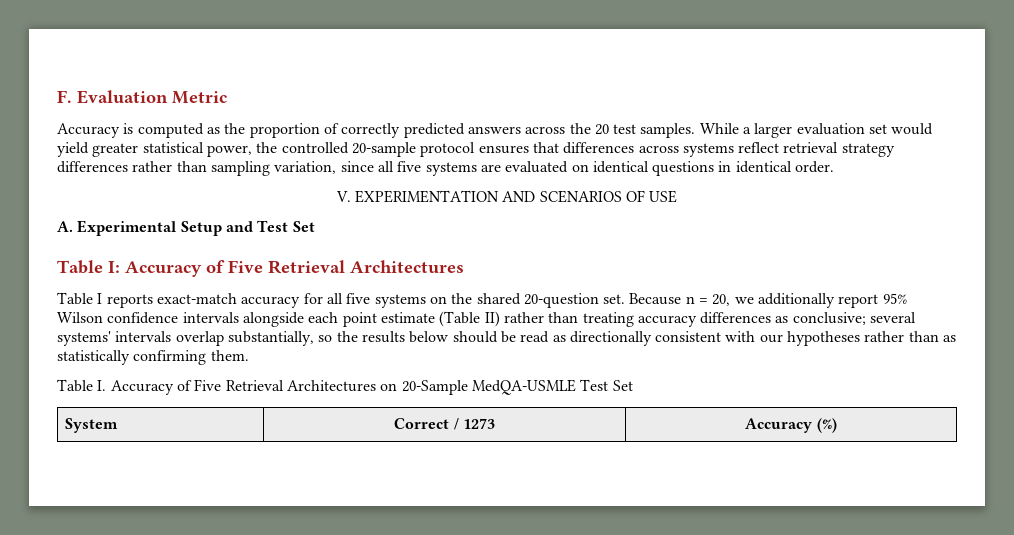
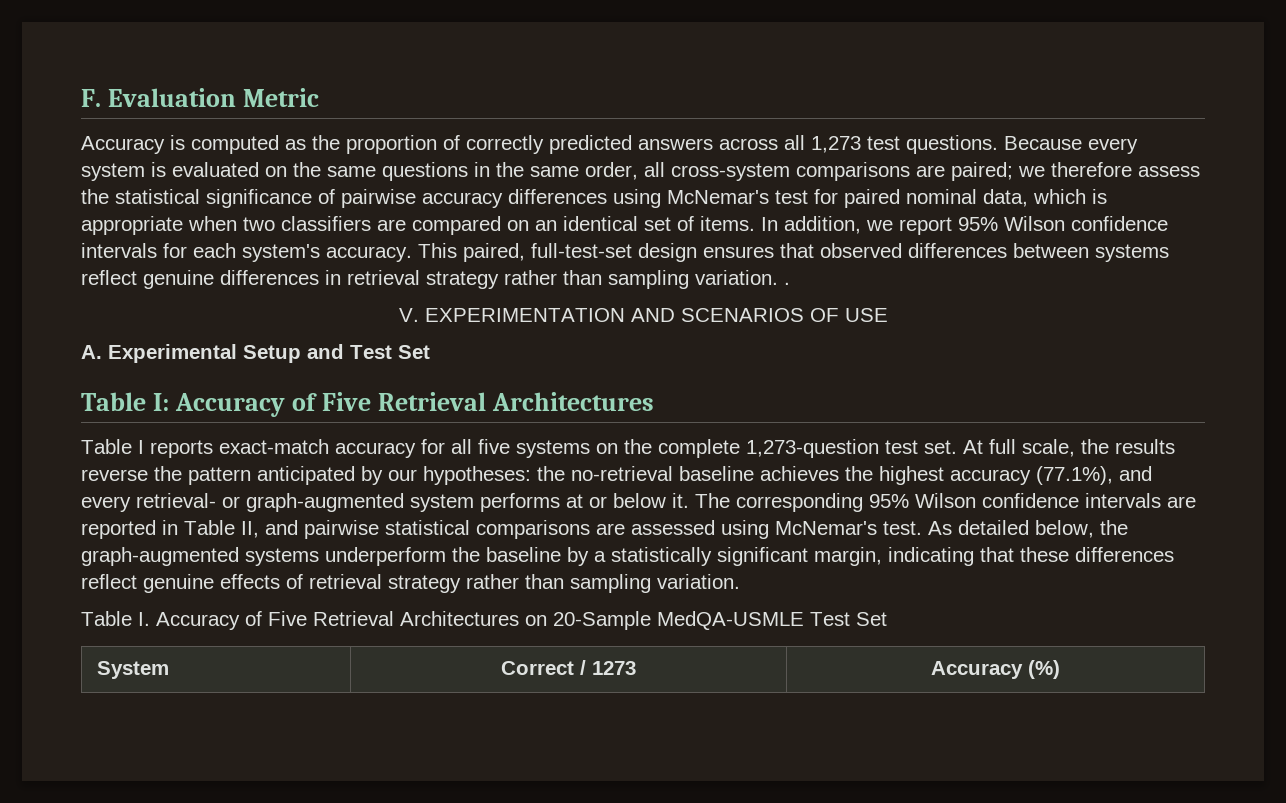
- Accuracy is computed as the proportion of correctly predicted answers across the 20 test samples. While a larger evaluation set would yield greater statistical power, the controlled 20-sample protocol ensures that differences across systems reflect retrieval strategy differences rather than sampling variation, since all five systems are evaluated on identical questions in identical order.
+ Accuracy is computed as the proportion of correctly predicted answers across all 1,273 test questions. Because every system is evaluated on the same questions in the same order, all cross-system comparisons are paired; we therefore assess the statistical significance of pairwise accuracy differences using McNemar's test for paired nominal data, which is appropriate when two classifiers are compared on an identical set of items. In addition, we report 95% Wilson confidence intervals for each system's accuracy. This paired, full-test-set design ensures that observed differences between systems reflect genuine differences in retrieval strategy rather than sampling variation. .
- Table I reports exact-match accuracy for all five systems on the shared 20-question set. Because n = 20, we additionally report 95% Wilson confidence intervals alongside each point estimate (Table II) rather than treating accuracy differences as conclusive; several systems' intervals overlap substantially, so the results below should be read as directionally consistent with our hypotheses rather than as statistically confirming them.
+ Table I reports exact-match accuracy for all five systems on the complete 1,273-question test set. At full scale, the results reverse the pattern anticipated by our hypotheses: the no-retrieval baseline achieves the highest accuracy (77.1%), and every retrieval- or graph-augmented system performs at or below it. The corresponding 95% Wilson confidence intervals are reported in Table II, and pairwise statistical comparisons are assessed using McNemar's test. As detailed below, the graph-augmented systems underperform the baseline by a statistically significant margin, indicating that these differences reflect genuine effects of retrieval strategy rather than sampling variation.

